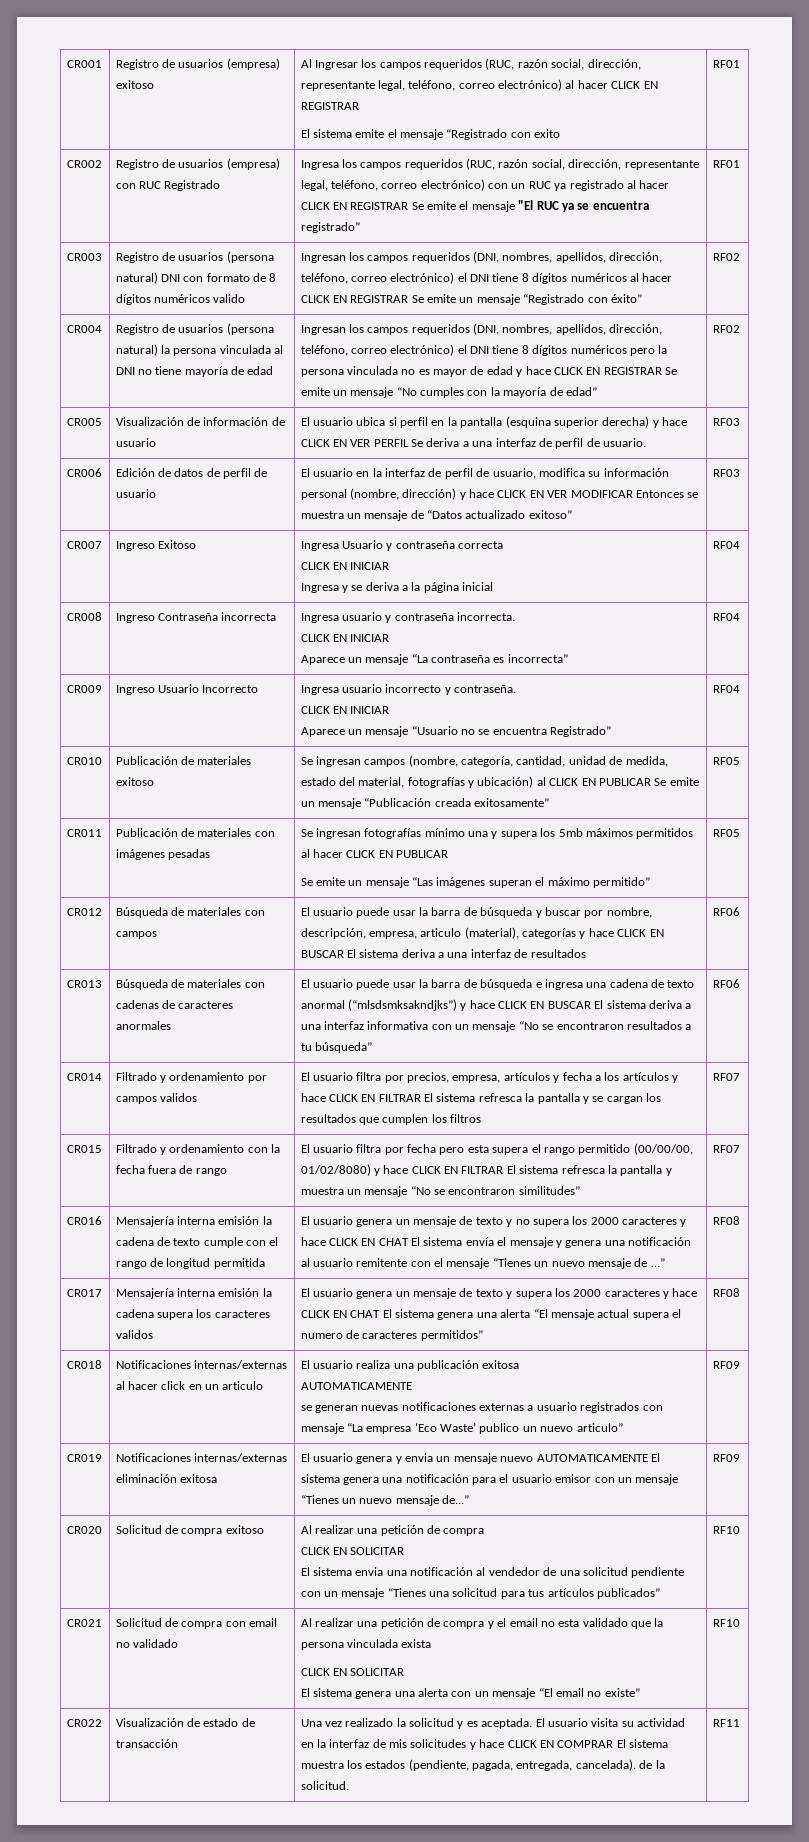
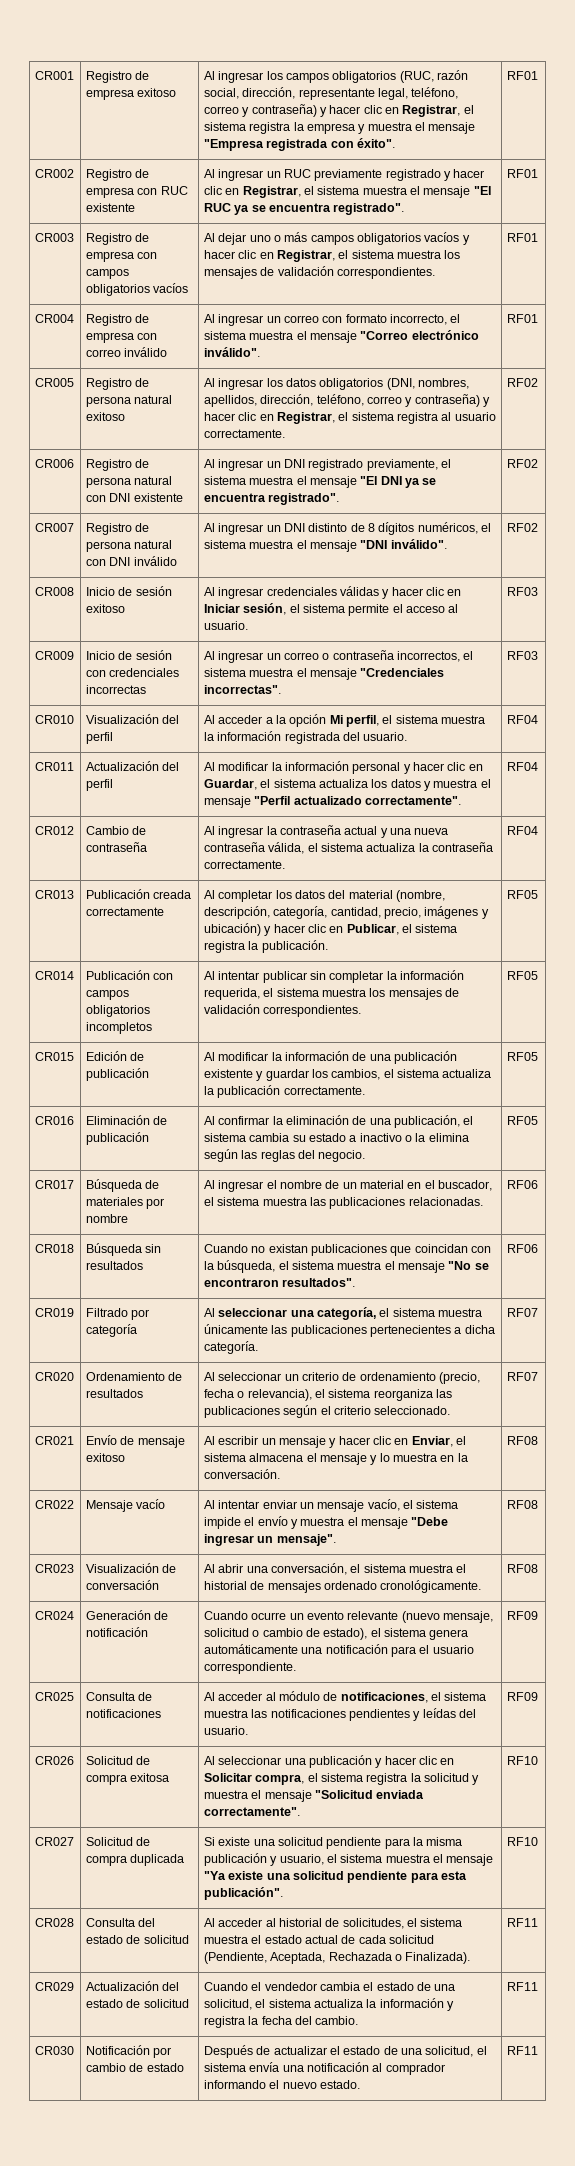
- CR001 | Registro de usuarios (empresa) exitoso | Al Ingresar los campos requeridos (RUC, razón social, dirección, representante legal, teléfono, correo electrónico) al hacer CLICK EN REGISTRAR
- El sistema emite el mensaje “Registrado con exito | RF01
- CR002 | Registro de usuarios (empresa) con RUC Registrado | Ingresa los campos requeridos (RUC, razón social, dirección, representante legal, teléfono, correo electrónico) con un RUC ya registrado al hacer CLICK EN REGISTRAR Se emite el mensaje "El RUC ya se encuentra registrado” | RF01
+ CR001 | Registro de empresa exitoso | Al ingresar los campos obligatorios (RUC, razón social, dirección, representante legal, teléfono, correo y contraseña) y hacer clic en Registrar, el sistema registra la empresa y muestra el mensaje "Empresa registrada con éxito". | RF01
+ CR002 | Registro de empresa con RUC existente | Al ingresar un RUC previamente registrado y hacer clic en Registrar, el sistema muestra el mensaje "El RUC ya se encuentra registrado". | RF01
- Registro de usuarios (persona natural) DNI con formato de 8 dígitos numéricos valido | Ingresan los campos requeridos (DNI, nombres, apellidos, dirección, teléfono, correo electrónico) el DNI tiene 8 dígitos numéricos al hacer CLICK EN REGISTRAR Se emite un mensaje “Registrado con éxito” | RF02
- CR004 | Registro de usuarios (persona natural) la persona vinculada al DNI no tiene mayoría de edad | Ingresan los campos requeridos (DNI, nombres, apellidos, dirección, teléfono, correo electrónico) el DNI tiene 8 dígitos numéricos pero la persona vinculada no es mayor de edad y hace CLICK EN REGISTRAR Se emite un mensaje “No cumples con la mayoría de edad” | RF02
- CR005 | Visualización de información de usuario | El usuario ubica si perfil en la pantalla (esquina superior derecha) y hace CLICK EN VER PERFIL Se deriva a una interfaz de perfil de usuario. | RF03
- CR006 | Edición de datos de perfil de usuario | El usuario en la interfaz de perfil de usuario, modifica su información personal (nombre, dirección) y hace CLICK EN VER MODIFICAR Entonces se muestra un mensaje de “Datos actualizado exitoso” | RF03
- CR007 | Ingreso Exitoso | Ingresa Usuario y contraseña correcta
- CLICK EN INICIAR
- Ingresa y se deriva a la página inicial | RF04
- CR008 | Ingreso Contraseña incorrecta | Ingresa usuario y contraseña incorrecta.
- CLICK EN INICIAR
- Aparece un mensaje “La contraseña es incorrecta” | RF04
- CR009 | Ingreso Usuario Incorrecto | Ingresa usuario incorrecto y contraseña.
- CLICK EN INICIAR
- Aparece un mensaje “Usuario no se encuentra Registrado” | RF04
- CR010 | Publicación de materiales exitoso | Se ingresan campos (nombre, categoría, cantidad, unidad de medida, estado del material, fotografías y ubicación) al CLICK EN PUBLICAR Se emite un mensaje “Publicación creada exitosamente” | RF05
- CR011 | Publicación de materiales con imágenes pesadas | Se ingresan fotografías mínimo una y supera los 5mb máximos permitidos al hacer CLICK EN PUBLICAR
- Se emite un mensaje “Las imágenes superan el máximo permitido” | RF05
- CR012 | Búsqueda de materiales con campos | El usuario puede usar la barra de búsqueda y buscar por nombre, descripción, empresa, articulo (material), categorías y hace CLICK EN BUSCAR El sistema deriva a una interfaz de resultados | RF06
- CR013 | Búsqueda de materiales con cadenas de caracteres anormales | El usuario puede usar la barra de búsqueda e ingresa una cadena de texto anormal (“mlsdsmksakndjks”) y hace CLICK EN BUSCAR El sistema deriva a una interfaz informativa con un mensaje “No se encontraron resultados a tu búsqueda” | RF06
- CR014 | Filtrado y ordenamiento por campos validos | El usuario filtra por precios, empresa, artículos y fecha a los artículos y hace CLICK EN FILTRAR El sistema refresca la pantalla y se cargan los resultados que cumplen los filtros | RF07
- CR015 | Filtrado y ordenamiento con la fecha fuera de rango | El usuario filtra por fecha pero esta supera el rango permitido (00/00/00, 01/02/8080) y hace CLICK EN FILTRAR El sistema refresca la pantalla y muestra un mensaje “No se encontraron similitudes” | RF07
- CR016 | Mensajería interna emisión la cadena de texto cumple con el rango de longitud permitida | El usuario genera un mensaje de texto y no supera los 2000 caracteres y hace CLICK EN CHAT El sistema envía el mensaje y genera una notificación al usuario remitente con el mensaje “Tienes un nuevo mensaje de …” | RF08
- CR017 | Mensajería interna emisión la cadena supera los caracteres validos | El usuario genera un mensaje de texto y supera los 2000 caracteres y hace CLICK EN CHAT El sistema genera una alerta “El mensaje actual supera el numero de caracteres permitidos” | RF08
- CR018 | Notificaciones internas/externas al hacer click en un articulo | El usuario realiza una publicación exitosa
- AUTOMATICAMENTE
- se generan nuevas notificaciones externas a usuario registrados con mensaje “La empresa ‘Eco Waste’ publico un nuevo articulo” | RF09
- CR019 | Notificaciones internas/externas eliminación exitosa | El usuario genera y envia un mensaje nuevo AUTOMATICAMENTE El sistema genera una notificación para el usuario emisor con un mensaje “Tienes un nuevo mensaje de...” | RF09
- CR020 | Solicitud de compra exitoso | Al realizar una petición de compra
- CLICK EN SOLICITAR
- El sistema envia una notificación al vendedor de una solicitud pendiente con un mensaje “Tienes una solicitud para tus artículos publicados” | RF10
- CR021 | Solicitud de compra con email no validado | Al realizar una petición de compra y el email no esta validado que la persona vinculada exista
- CLICK EN SOLICITAR
- El sistema genera una alerta con un mensaje “El email no existe” | RF10
- CR022 | Visualización de estado de transacción | Una vez realizado la solicitud y es aceptada. El usuario visita su actividad en la interfaz de mis solicitudes y hace CLICK EN COMPRAR El sistema muestra los estados (pendiente, pagada, entregada, cancelada). de la solicitud. | RF11
+ Registro de empresa con campos obligatorios vacíos | Al dejar uno o más campos obligatorios vacíos y hacer clic en Registrar, el sistema muestra los mensajes de validación correspondientes. | RF01
+ CR004 | Registro de empresa con correo inválido | Al ingresar un correo con formato incorrecto, el sistema muestra el mensaje "Correo electrónico inválido". | RF01
+ CR005 | Registro de persona natural exitoso | Al ingresar los datos obligatorios (DNI, nombres, apellidos, dirección, teléfono, correo y contraseña) y hacer clic en Registrar, el sistema registra al usuario correctamente. | RF02
+ CR006 | Registro de persona natural con DNI existente | Al ingresar un DNI registrado previamente, el sistema muestra el mensaje "El DNI ya se encuentra registrado". | RF02
+ CR007 | Registro de persona natural con DNI inválido | Al ingresar un DNI distinto de 8 dígitos numéricos, el sistema muestra el mensaje "DNI inválido". | RF02
+ CR008 | Inicio de sesión exitoso | Al ingresar credenciales válidas y hacer clic en Iniciar sesión, el sistema permite el acceso al usuario. | RF03
+ CR009 | Inicio de sesión con credenciales incorrectas | Al ingresar un correo o contraseña incorrectos, el sistema muestra el mensaje "Credenciales incorrectas". | RF03
+ CR010 | Visualización del perfil | Al acceder a la opción Mi perfil, el sistema muestra la información registrada del usuario. | RF04
+ CR011 | Actualización del perfil | Al modificar la información personal y hacer clic en Guardar, el sistema actualiza los datos y muestra el mensaje "Perfil actualizado correctamente". | RF04
+ CR012 | Cambio de contraseña | Al ingresar la contraseña actual y una nueva contraseña válida, el sistema actualiza la contraseña correctamente. | RF04
+ CR013 | Publicación creada correctamente | Al completar los datos del material (nombre, descripción, categoría, cantidad, precio, imágenes y ubicación) y hacer clic en Publicar, el sistema registra la publicación. | RF05
+ CR014 | Publicación con campos obligatorios incompletos | Al intentar publicar sin completar la información requerida, el sistema muestra los mensajes de validación correspondientes. | RF05
+ CR015 | Edición de publicación | Al modificar la información de una publicación existente y guardar los cambios, el sistema actualiza la publicación correctamente. | RF05
+ CR016 | Eliminación de publicación | Al confirmar la eliminación de una publicación, el sistema cambia su estado a inactivo o la elimina según las reglas del negocio. | RF05
+ CR017 | Búsqueda de materiales por nombre | Al ingresar el nombre de un material en el buscador, el sistema muestra las publicaciones relacionadas. | RF06
+ CR018 | Búsqueda sin resultados | Cuando no existan publicaciones que coincidan con la búsqueda, el sistema muestra el mensaje "No se encontraron resultados". | RF06
+ CR019 | Filtrado por categoría | Al seleccionar una categoría, el sistema muestra únicamente las publicaciones pertenecientes a dicha categoría. | RF07
+ CR020 | Ordenamiento de resultados | Al seleccionar un criterio de ordenamiento (precio, fecha o relevancia), el sistema reorganiza las publicaciones según el criterio seleccionado. | RF07
+ CR021 | Envío de mensaje exitoso | Al escribir un mensaje y hacer clic en Enviar, el sistema almacena el mensaje y lo muestra en la conversación. | RF08
+ CR022 | Mensaje vacío | Al intentar enviar un mensaje vacío, el sistema impide el envío y muestra el mensaje "Debe ingresar un mensaje". | RF08
+ CR023 | Visualización de conversación | Al abrir una conversación, el sistema muestra el historial de mensajes ordenado cronológicamente. | RF08
+ CR024 | Generación de notificación | Cuando ocurre un evento relevante (nuevo mensaje, solicitud o cambio de estado), el sistema genera automáticamente una notificación para el usuario correspondiente. | RF09
+ CR025 | Consulta de notificaciones | Al acceder al módulo de notificaciones, el sistema muestra las notificaciones pendientes y leídas del usuario. | RF09
+ CR026 | Solicitud de compra exitosa | Al seleccionar una publicación y hacer clic en Solicitar compra, el sistema registra la solicitud y muestra el mensaje "Solicitud enviada correctamente". | RF10
+ CR027 | Solicitud de compra duplicada | Si existe una solicitud pendiente para la misma publicación y usuario, el sistema muestra el mensaje "Ya existe una solicitud pendiente para esta publicación". | RF10
+ CR028 | Consulta del estado de solicitud | Al acceder al historial de solicitudes, el sistema muestra el estado actual de cada solicitud (Pendiente, Aceptada, Rechazada o Finalizada). | RF11
+ CR029 | Actualización del estado de solicitud | Cuando el vendedor cambia el estado de una solicitud, el sistema actualiza la información y registra la fecha del cambio. | RF11
+ CR030 | Notificación por cambio de estado | Después de actualizar el estado de una solicitud, el sistema envía una notificación al comprador informando el nuevo estado. | RF11

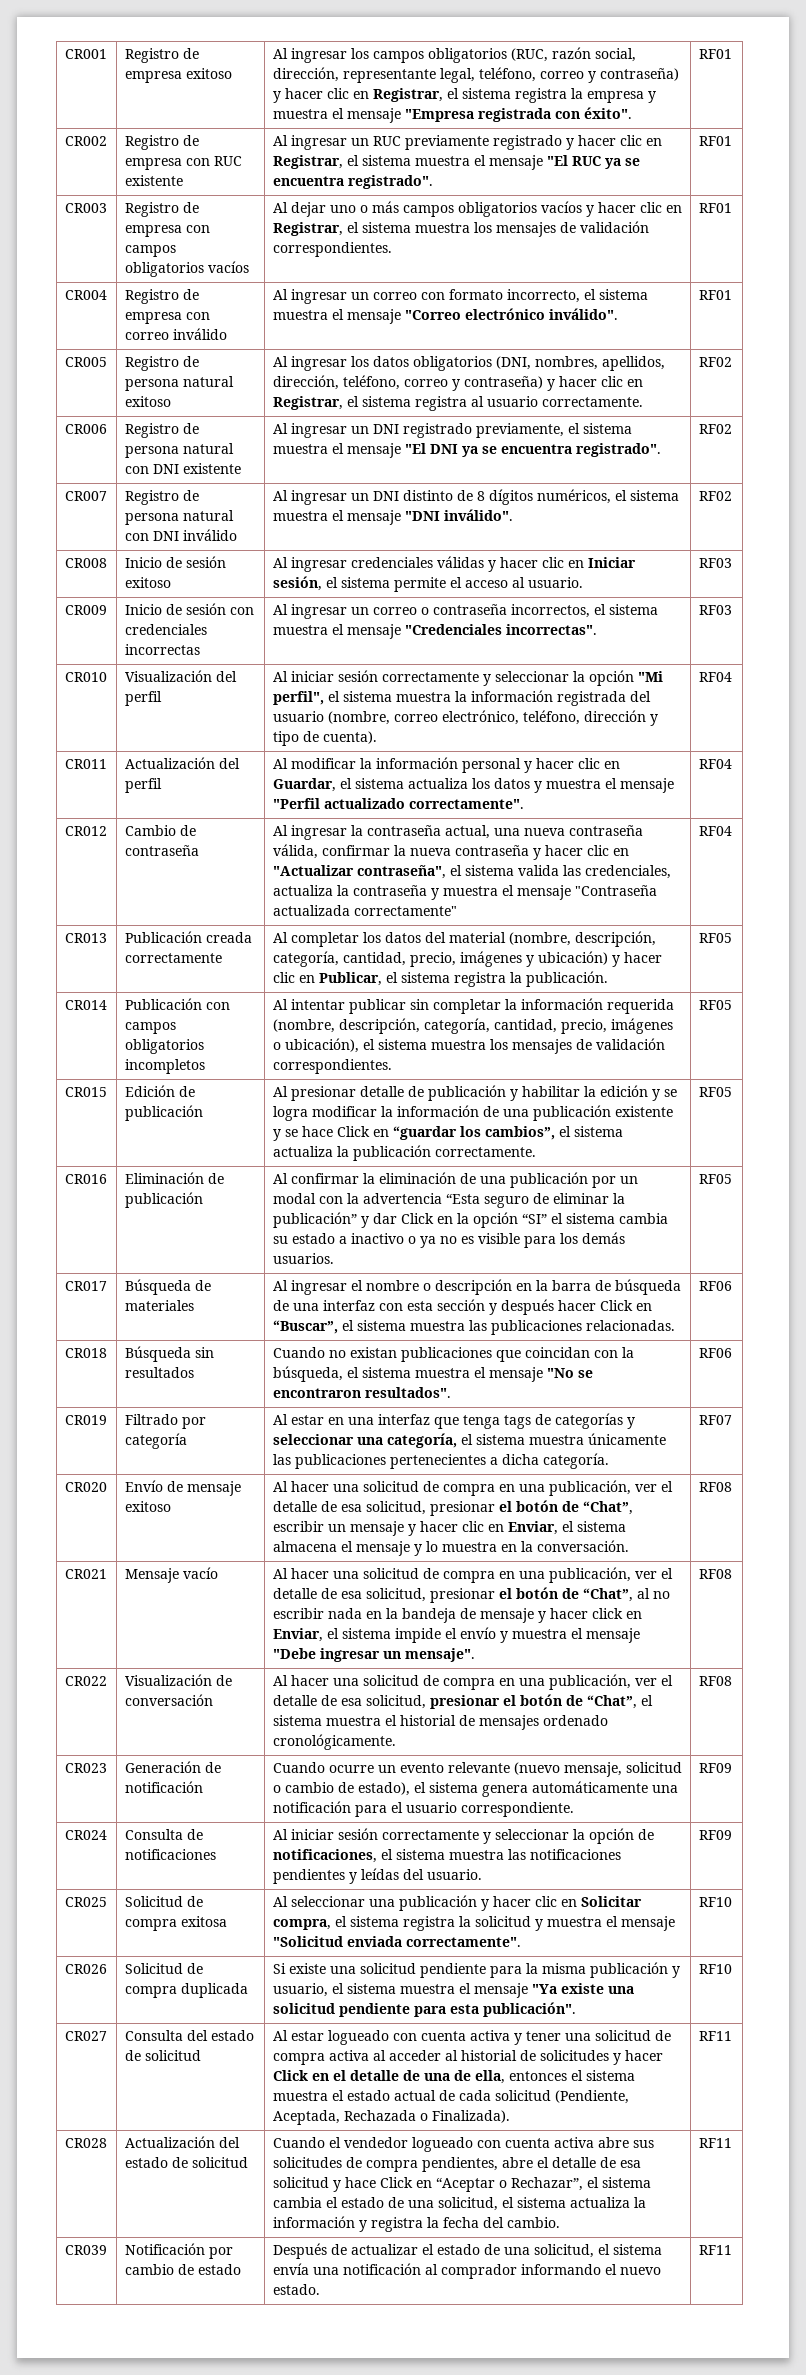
- CR010 | Visualización del perfil | Al acceder a la opción Mi perfil, el sistema muestra la información registrada del usuario. | RF04
+ CR010 | Visualización del perfil | Al iniciar sesión correctamente y seleccionar la opción "Mi perfil", el sistema muestra la información registrada del usuario (nombre, correo electrónico, teléfono, dirección y tipo de cuenta). | RF04
- CR012 | Cambio de contraseña | Al ingresar la contraseña actual y una nueva contraseña válida, el sistema actualiza la contraseña correctamente. | RF04
+ CR012 | Cambio de contraseña | Al ingresar la contraseña actual, una nueva contraseña válida, confirmar la nueva contraseña y hacer clic en "Actualizar contraseña", el sistema valida las credenciales, actualiza la contraseña y muestra el mensaje "Contraseña actualizada correctamente" | RF04
- CR014 | Publicación con campos obligatorios incompletos | Al intentar publicar sin completar la información requerida, el sistema muestra los mensajes de validación correspondientes. | RF05
+ CR014 | Publicación con campos obligatorios incompletos | Al intentar publicar sin completar la información requerida (nombre, descripción, categoría, cantidad, precio, imágenes o ubicación), el sistema muestra los mensajes de validación correspondientes. | RF05
- CR015 | Edición de publicación | Al modificar la información de una publicación existente y guardar los cambios, el sistema actualiza la publicación correctamente. | RF05
+ CR015 | Edición de publicación | Al presionar detalle de publicación y habilitar la edición y se logra modificar la información de una publicación existente y se hace Click en “guardar los cambios”, el sistema actualiza la publicación correctamente. | RF05
- Al confirmar la eliminación de una publicación, el sistema cambia su estado a inactivo o la elimina según las reglas del negocio.
+ Al confirmar la eliminación de una publicación por un modal con la advertencia “Esta seguro de eliminar la publicación” y dar Click en la opción “SI” el sistema cambia su estado a inactivo o ya no es visible para los demás usuarios.
- CR017 | Búsqueda de materiales por nombre | Al ingresar el nombre de un material en el buscador, el sistema muestra las publicaciones relacionadas. | RF06
+ CR017 | Búsqueda de materiales | Al ingresar el nombre o descripción en la barra de búsqueda de una interfaz con esta sección y después hacer Click en “Buscar”, el sistema muestra las publicaciones relacionadas. | RF06
- CR019 | Filtrado por categoría | Al seleccionar una categoría, el sistema muestra únicamente las publicaciones pertenecientes a dicha categoría. | RF07
+ CR019 | Filtrado por categoría | Al estar en una interfaz que tenga tags de categorías y seleccionar una categoría, el sistema muestra únicamente las publicaciones pertenecientes a dicha categoría. | RF07
- Ordenamiento de resultados | Al seleccionar un criterio de ordenamiento (precio, fecha o relevancia), el sistema reorganiza las publicaciones según el criterio seleccionado. | RF07
- CR021 | Envío de mensaje exitoso | Al escribir un mensaje y hacer clic en Enviar, el sistema almacena el mensaje y lo muestra en la conversación. | RF08
+ Envío de mensaje exitoso | Al hacer una solicitud de compra en una publicación, ver el detalle de esa solicitud, presionar el botón de “Chat”, escribir un mensaje y hacer clic en Enviar, el sistema almacena el mensaje y lo muestra en la conversación. | RF08
- CR022
+ CR021
- Al intentar enviar un mensaje vacío, el sistema impide el envío y muestra el mensaje "Debe ingresar un mensaje".
+ Al hacer una solicitud de compra en una publicación, ver el detalle de esa solicitud, presionar el botón de “Chat”, al no escribir nada en la bandeja de mensaje y hacer click en Enviar, el sistema impide el envío y muestra el mensaje "Debe ingresar un mensaje".
- CR023 | Visualización de conversación | Al abrir una conversación, el sistema muestra el historial de mensajes ordenado cronológicamente. | RF08
+ CR022 | Visualización de conversación | Al hacer una solicitud de compra en una publicación, ver el detalle de esa solicitud, presionar el botón de “Chat”, el sistema muestra el historial de mensajes ordenado cronológicamente. | RF08
- CR024 | Generación de notificación | Cuando ocurre un evento relevante (nuevo mensaje, solicitud o cambio de estado), el sistema genera automáticamente una notificación para el usuario correspondiente. | RF09
+ CR023 | Generación de notificación | Cuando ocurre un evento relevante (nuevo mensaje, solicitud o cambio de estado), el sistema genera automáticamente una notificación para el usuario correspondiente. | RF09
- CR025 | Consulta de notificaciones | Al acceder al módulo de notificaciones, el sistema muestra las notificaciones pendientes y leídas del usuario. | RF09
+ CR024 | Consulta de notificaciones | Al iniciar sesión correctamente y seleccionar la opción de notificaciones, el sistema muestra las notificaciones pendientes y leídas del usuario. | RF09
- CR026 | Solicitud de compra exitosa | Al seleccionar una publicación y hacer clic en Solicitar compra, el sistema registra la solicitud y muestra el mensaje "Solicitud enviada correctamente". | RF10
+ CR025 | Solicitud de compra exitosa | Al seleccionar una publicación y hacer clic en Solicitar compra, el sistema registra la solicitud y muestra el mensaje "Solicitud enviada correctamente". | RF10
- CR027 | Solicitud de compra duplicada | Si existe una solicitud pendiente para la misma publicación y usuario, el sistema muestra el mensaje "Ya existe una solicitud pendiente para esta publicación". | RF10
+ CR026 | Solicitud de compra duplicada | Si existe una solicitud pendiente para la misma publicación y usuario, el sistema muestra el mensaje "Ya existe una solicitud pendiente para esta publicación". | RF10
- CR028
+ CR027
- Al acceder al historial de solicitudes, el sistema muestra el estado actual de cada solicitud (Pendiente, Aceptada, Rechazada o Finalizada).
+ Al estar logueado con cuenta activa y tener una solicitud de compra activa al acceder al historial de solicitudes y hacer Click en el detalle de una de ella, entonces el sistema muestra el estado actual de cada solicitud (Pendiente, Aceptada, Rechazada o Finalizada).
- CR029
+ CR028
- Cuando el vendedor cambia el estado de una solicitud, el sistema actualiza la información y registra la fecha del cambio.
+ Cuando el vendedor logueado con cuenta activa abre sus solicitudes de compra pendientes, abre el detalle de esa solicitud y hace Click en “Aceptar o Rechazar”, el sistema cambia el estado de una solicitud, el sistema actualiza la información y registra la fecha del cambio.
- CR030 | Notificación por cambio de estado | Después de actualizar el estado de una solicitud, el sistema envía una notificación al comprador informando el nuevo estado. | RF11
+ CR039 | Notificación por cambio de estado | Después de actualizar el estado de una solicitud, el sistema envía una notificación al comprador informando el nuevo estado. | RF11

